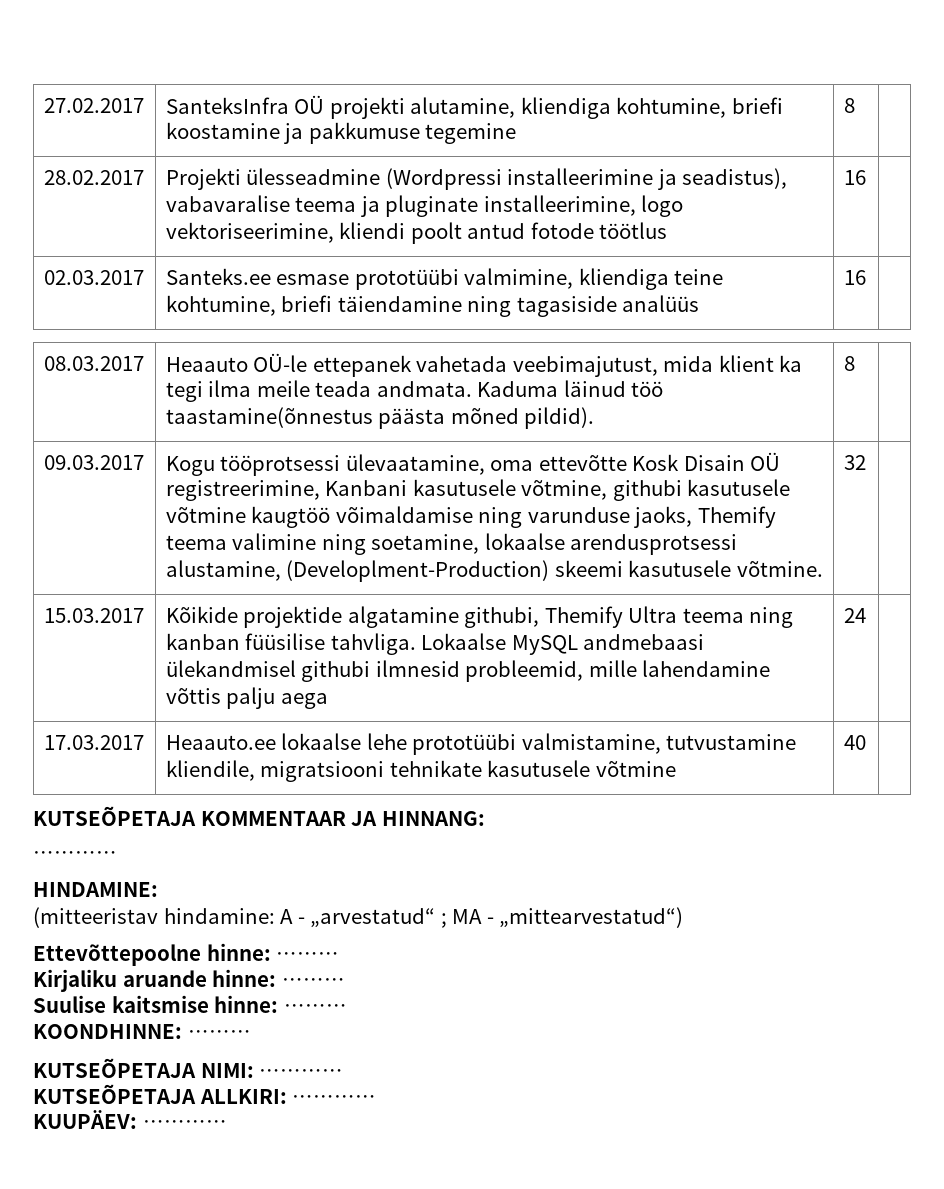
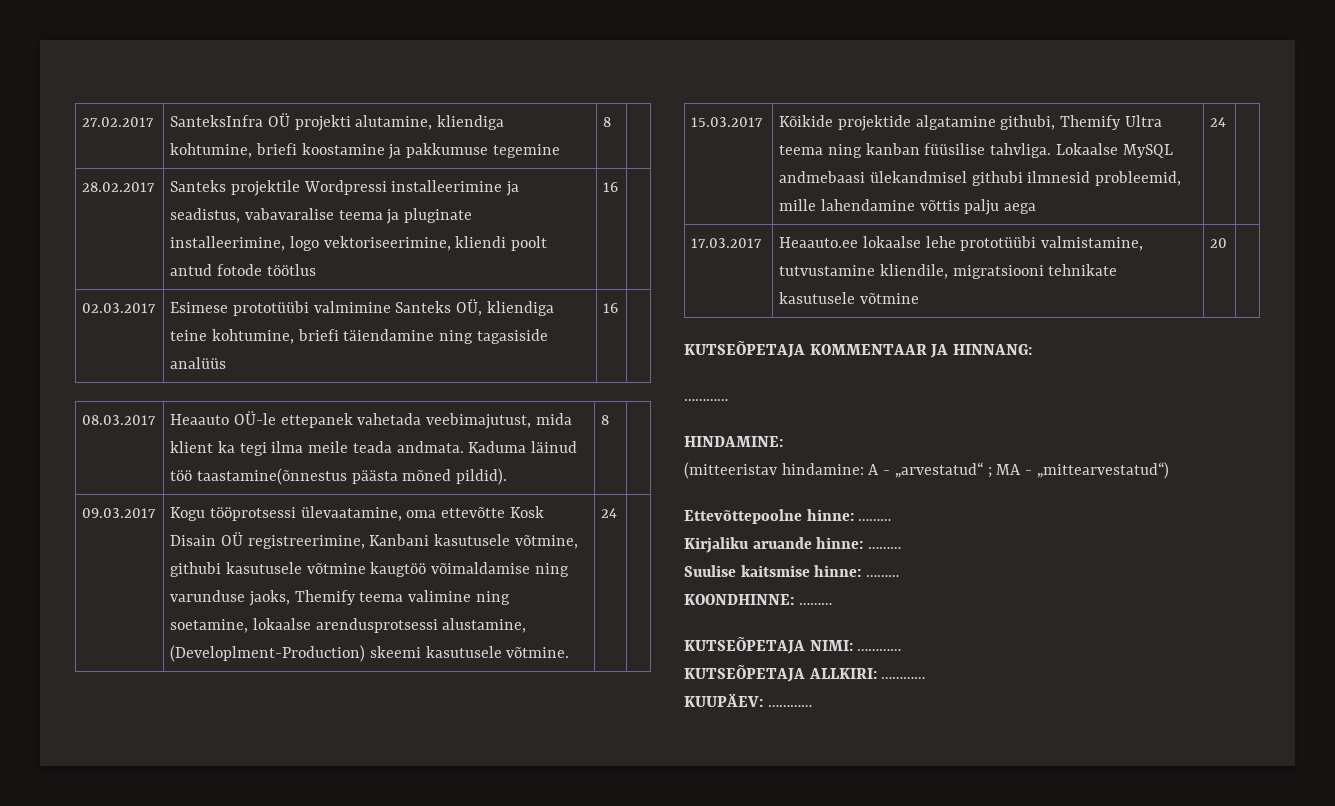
- 28.02.2017 | Projekti ülesseadmine (Wordpressi installeerimine ja seadistus), vabavaralise teema ja pluginate installeerimine, logo vektoriseerimine, kliendi poolt antud fotode töötlus | 16 |
+ 28.02.2017 | Santeks projektile Wordpressi installeerimine ja seadistus, vabavaralise teema ja pluginate installeerimine, logo vektoriseerimine, kliendi poolt antud fotode töötlus | 16 |
- 02.03.2017 | Santeks.ee esmase prototüübi valmimine, kliendiga teine kohtumine, briefi täiendamine ning tagasiside analüüs | 16 |
+ 02.03.2017 | Esimese prototüübi valmimine Santeks OÜ, kliendiga teine kohtumine, briefi täiendamine ning tagasiside analüüs | 16 |
- 09.03.2017 | Kogu tööprotsessi ülevaatamine, oma ettevõtte Kosk Disain OÜ registreerimine, Kanbani kasutusele võtmine, githubi kasutusele võtmine kaugtöö võimaldamise ning varunduse jaoks, Themify teema valimine ning soetamine, lokaalse arendusprotsessi alustamine, (Developlment-Production) skeemi kasutusele võtmine. | 32 |
+ 09.03.2017 | Kogu tööprotsessi ülevaatamine, oma ettevõtte Kosk Disain OÜ registreerimine, Kanbani kasutusele võtmine, githubi kasutusele võtmine kaugtöö võimaldamise ning varunduse jaoks, Themify teema valimine ning soetamine, lokaalse arendusprotsessi alustamine, (Developlment-Production) skeemi kasutusele võtmine. | 24 |
- 17.03.2017 | Heaauto.ee lokaalse lehe prototüübi valmistamine, tutvustamine kliendile, migratsiooni tehnikate kasutusele võtmine | 40 |
+ 17.03.2017 | Heaauto.ee lokaalse lehe prototüübi valmistamine, tutvustamine kliendile, migratsiooni tehnikate kasutusele võtmine | 20 |

